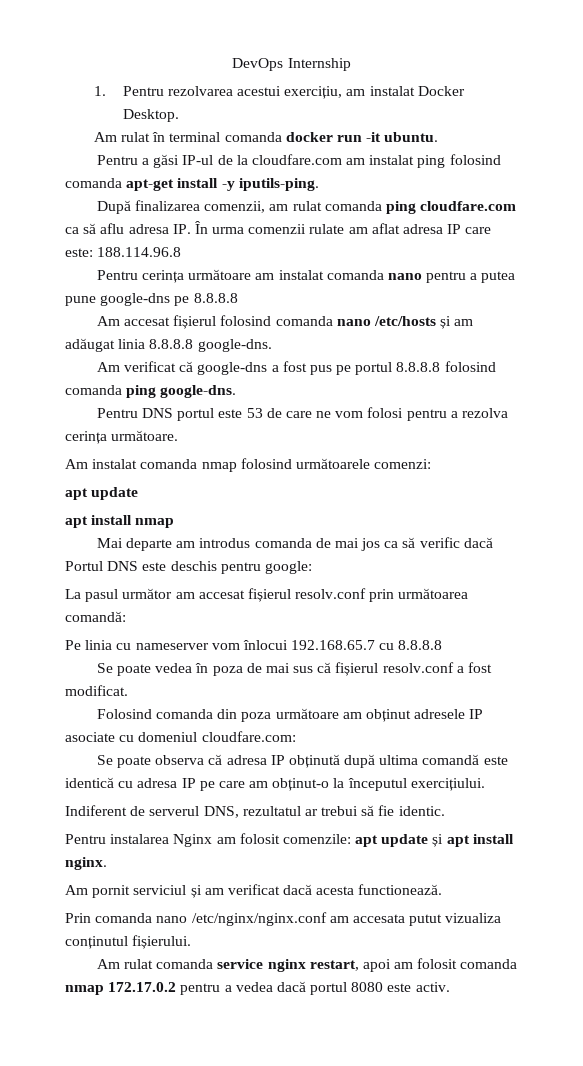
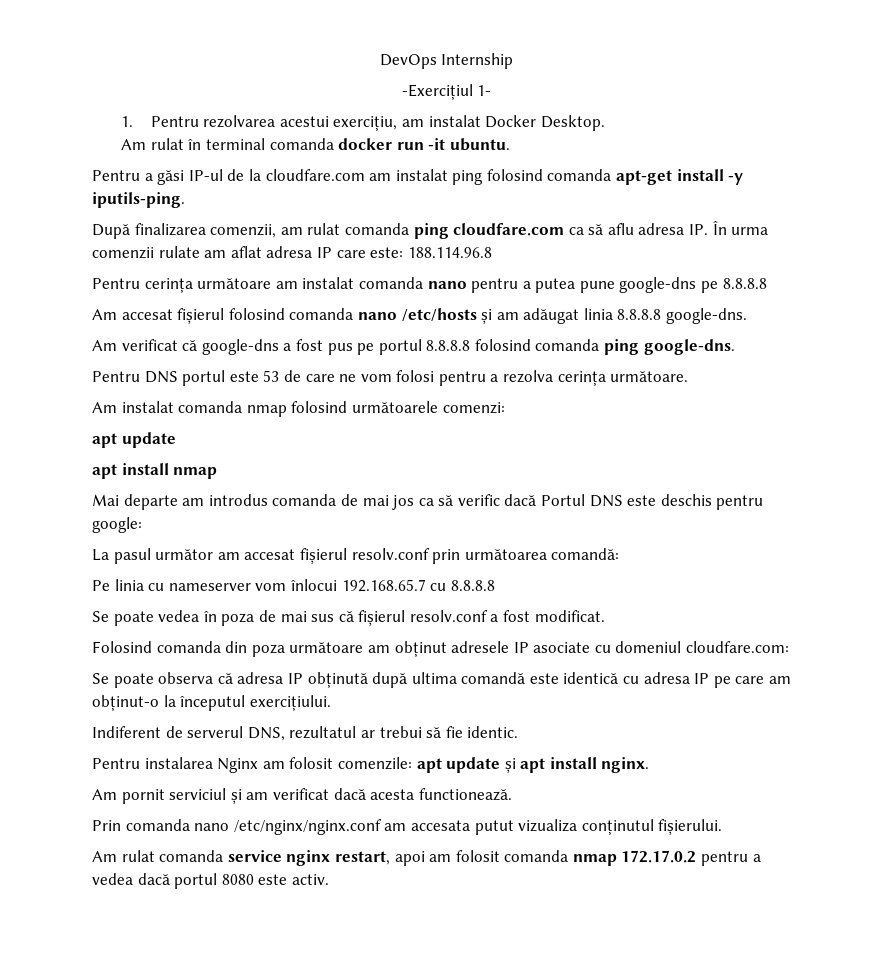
+ -Exercițiul 1-

